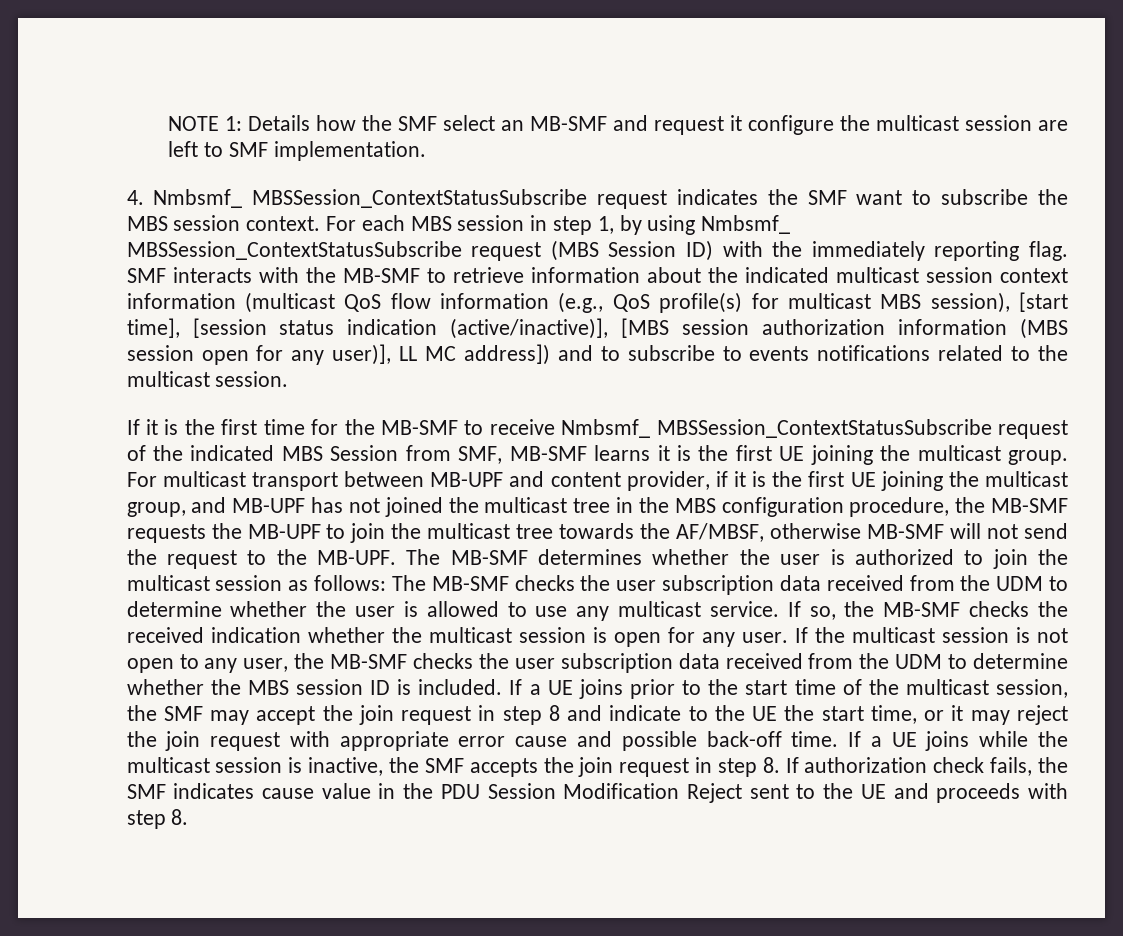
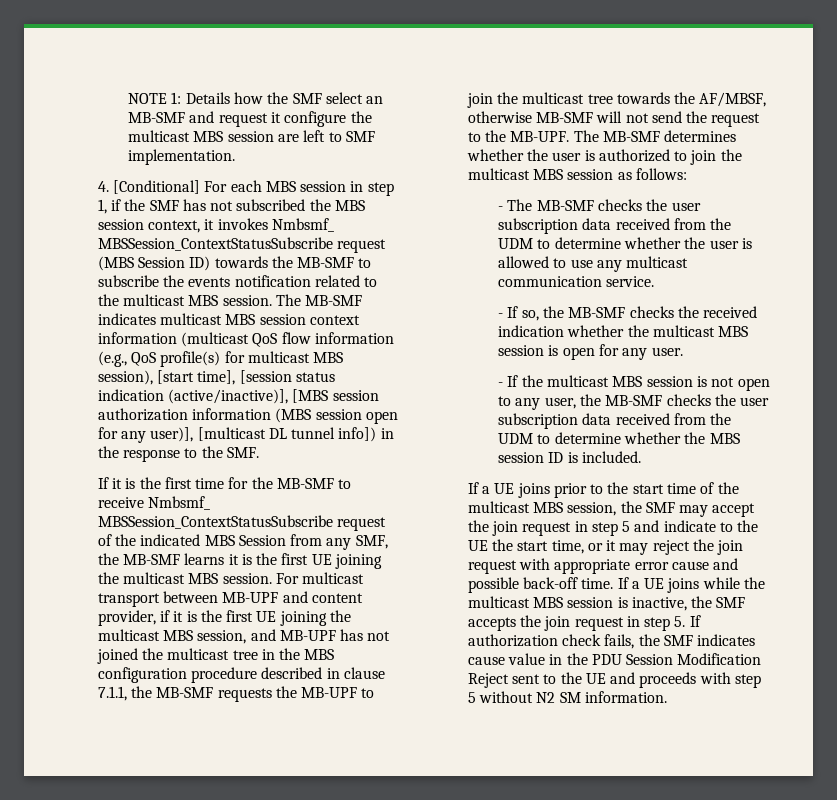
- NOTE 1: Details how the SMF select an MB-SMF and request it configure the multicast session are left to SMF implementation.
+ NOTE 1: Details how the SMF select an MB-SMF and request it configure the multicast MBS session are left to SMF implementation.
- 4. Nmbsmf_ MBSSession_ContextStatusSubscribe request indicates the SMF want to subscribe the MBS session context. For each MBS session in step 1, by using Nmbsmf_ MBSSession_ContextStatusSubscribe request (MBS Session ID) with the immediately reporting flag. SMF interacts with the MB-SMF to retrieve information about the indicated multicast session context information (multicast QoS flow information (e.g., QoS profile(s) for multicast MBS session), [start time], [session status indication (active/inactive)], [MBS session authorization information (MBS session open for any user)], LL MC address]) and to subscribe to events notifications related to the multicast session.
+ 4. [Conditional] For each MBS session in step 1, if the SMF has not subscribed the MBS session context, it invokes Nmbsmf_ MBSSession_ContextStatusSubscribe request (MBS Session ID) towards the MB-SMF to subscribe the events notification related to the multicast MBS session. The MB-SMF indicates multicast MBS session context information (multicast QoS flow information (e.g., QoS profile(s) for multicast MBS session), [start time], [session status indication (active/inactive)], [MBS session authorization information (MBS session open for any user)], [multicast DL tunnel info]) in the response to the SMF.
- If it is the first time for the MB-SMF to receive Nmbsmf_ MBSSession_ContextStatusSubscribe request of the indicated MBS Session from SMF, MB-SMF learns it is the first UE joining the multicast group.
+ If it is the first time for the MB-SMF to receive Nmbsmf_ MBSSession_ContextStatusSubscribe request of the indicated MBS Session from any SMF, the MB-SMF learns it is the first UE joining the multicast MBS session.
- For multicast transport between MB-UPF and content provider, if it is the first UE joining the multicast group, and MB-UPF has not joined the multicast tree in the MBS configuration procedure, the MB-SMF requests the MB-UPF to join the multicast tree towards the AF/MBSF, otherwise MB-SMF will not send the request to the MB-UPF.
+ For multicast transport between MB-UPF and content provider, if it is the first UE joining the multicast MBS session, and MB-UPF has not joined the multicast tree in the MBS configuration procedure described in clause 7.1.1, the MB-SMF requests the MB-UPF to join the multicast tree towards the AF/MBSF, otherwise MB-SMF will not send the request to the MB-UPF.
- The MB-SMF determines whether the user is authorized to join the multicast session as follows: The MB-SMF checks the user subscription data received from the UDM to determine whether the user is allowed to use any multicast service. If so, the MB-SMF checks the received indication whether the multicast session is open for any user. If the multicast session is not open to any user, the MB-SMF checks the user subscription data received from the UDM to determine whether the MBS session ID is included. If a UE joins prior to the start time of the multicast session, the SMF may accept the join request in step 8 and indicate to the UE the start time, or it may reject the join request with appropriate error cause and possible back-off time.
+ The MB-SMF determines whether the user is authorized to join the multicast MBS session as follows:
+ - The MB-SMF checks the user subscription data received from the UDM to determine whether the user is allowed to use any multicast communication service.
+ - If so, the MB-SMF checks the received indication whether the multicast MBS session is open for any user.
+ - If the multicast MBS session is not open to any user, the MB-SMF checks the user subscription data received from the UDM to determine whether the MBS session ID is included.
+ If a UE joins prior to the start time of the multicast MBS session, the SMF may accept the join request in step 5 and indicate to the UE the start time, or it may reject the join request with appropriate error cause and possible back-off time.
- If a UE joins while the multicast session is inactive, the SMF accepts the join request in step 8. If authorization check fails, the SMF indicates cause value in the PDU Session Modification Reject sent to the UE and proceeds with step 8.
+ If a UE joins while the multicast MBS session is inactive, the SMF accepts the join request in step 5. If authorization check fails, the SMF indicates cause value in the PDU Session Modification Reject sent to the UE and proceeds with step 5 without N2 SM information.

